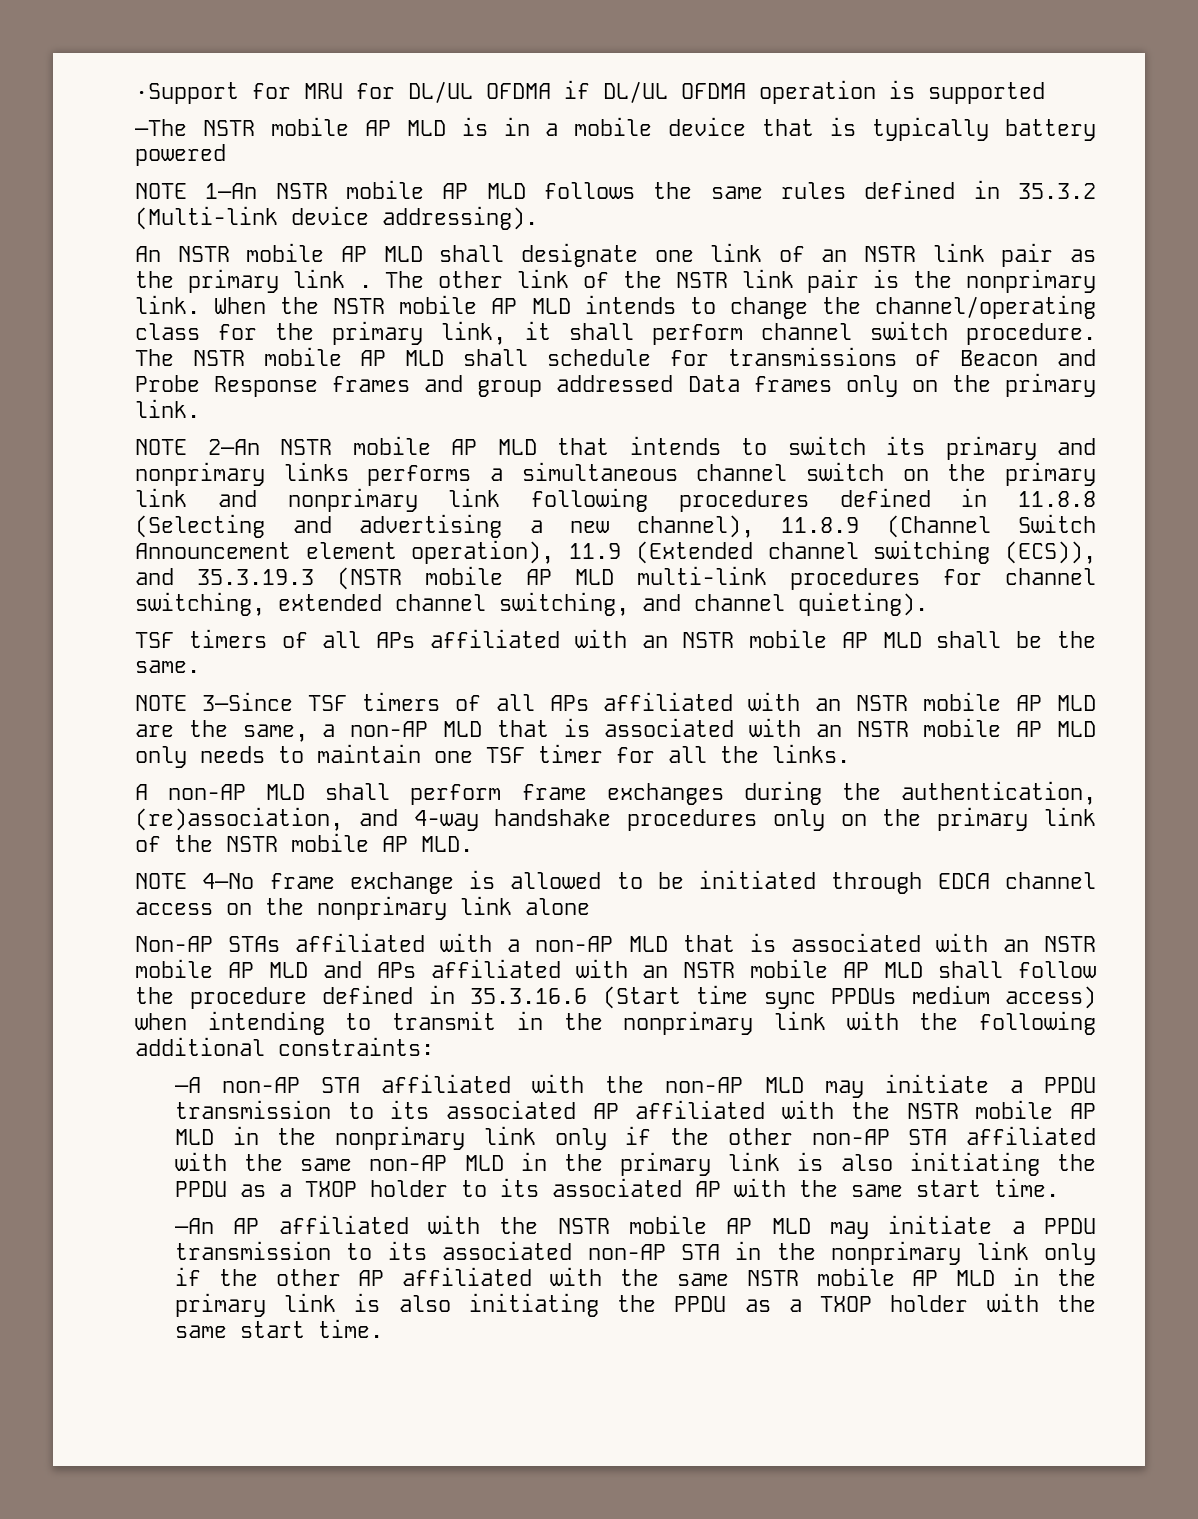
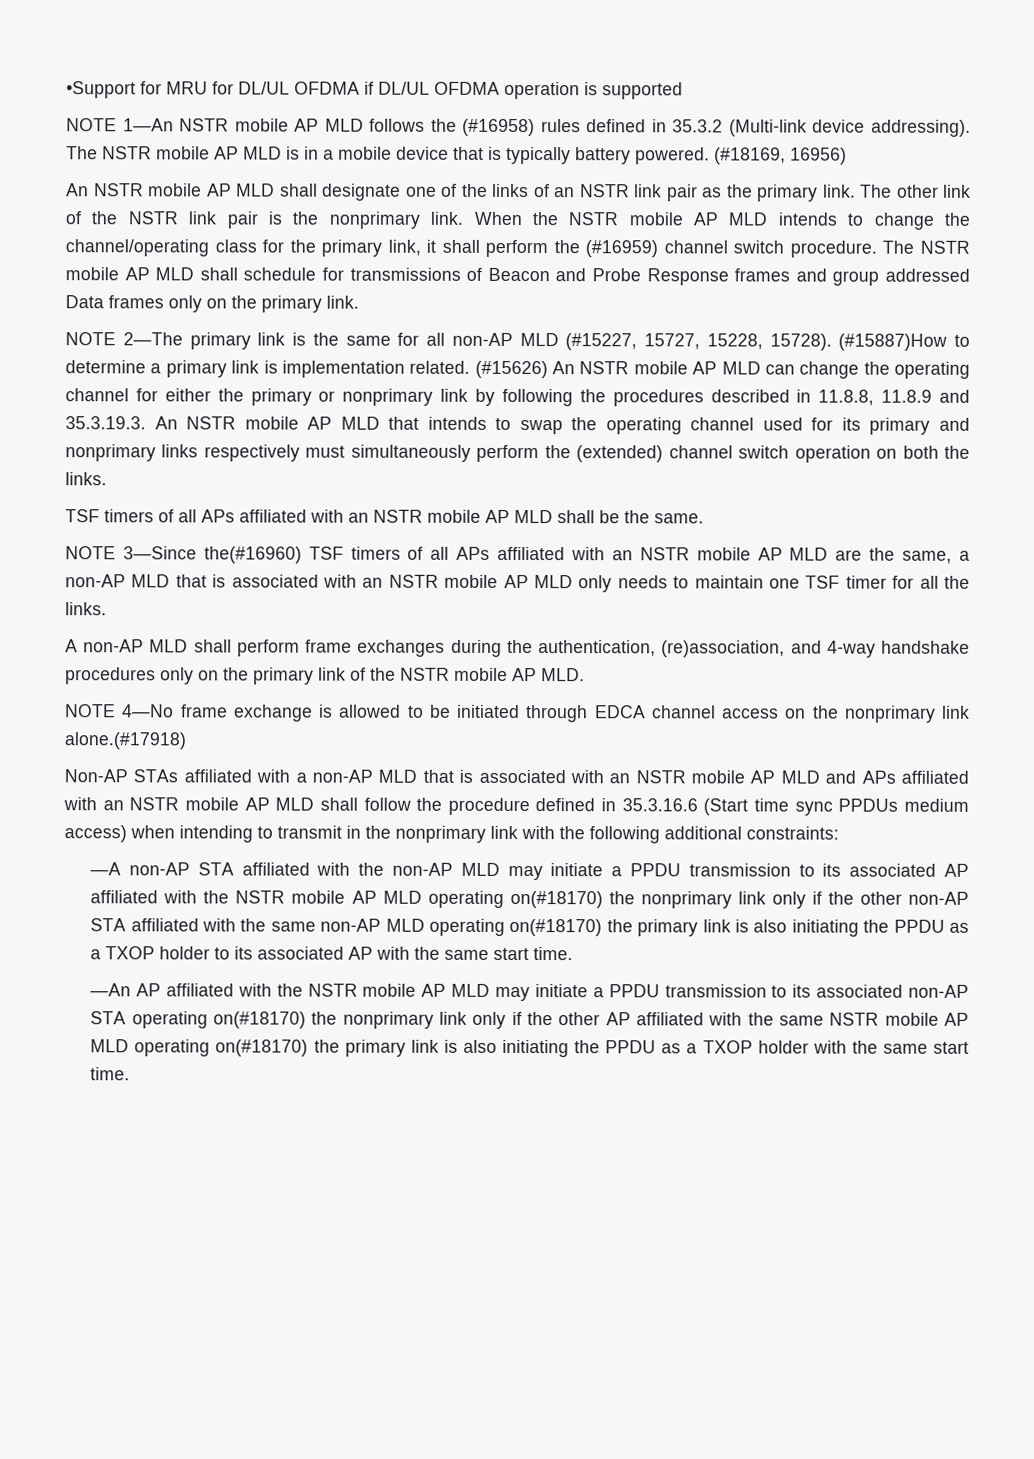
- —The NSTR mobile AP MLD is in a mobile device that is typically battery powered
- NOTE 1—An NSTR mobile AP MLD follows the same rules defined in 35.3.2 (Multi-link device addressing).
+ NOTE 1—An NSTR mobile AP MLD follows the (#16958) rules defined in 35.3.2 (Multi-link device addressing). The NSTR mobile AP MLD is in a mobile device that is typically battery powered. (#18169, 16956)
- An NSTR mobile AP MLD shall designate one link of an NSTR link pair as the primary link .
+ An NSTR mobile AP MLD shall designate one of the links of an NSTR link pair as the primary link.
- When the NSTR mobile AP MLD intends to change the channel/operating class for the primary link, it shall perform channel switch procedure.
+ When the NSTR mobile AP MLD intends to change the channel/operating class for the primary link, it shall perform the (#16959) channel switch procedure.
- NOTE 2—An NSTR mobile AP MLD that intends to switch its primary and nonprimary links performs a simultaneous channel switch on the primary link and nonprimary link following procedures defined in 11.8.8 (Selecting and advertising a new channel), 11.8.9 (Channel Switch Announcement element operation), 11.9 (Extended channel switching (ECS)), and 35.3.19.3 (NSTR mobile AP MLD multi-link procedures for channel switching, extended channel switching, and channel quieting).
+ NOTE 2—The primary link is the same for all non-AP MLD (#15227, 15727, 15228, 15728). (#15887)How to determine a primary link is implementation related. (#15626) An NSTR mobile AP MLD can change the operating channel for either the primary or nonprimary link by following the procedures described in 11.8.8, 11.8.9 and 35.3.19.3. An NSTR mobile AP MLD that intends to swap the operating channel used for its primary and nonprimary links respectively must simultaneously perform the (extended) channel switch operation on both the links.
- NOTE 3—Since TSF timers of all APs affiliated with an NSTR mobile AP MLD are the same, a non-AP MLD that is associated with an NSTR mobile AP MLD only needs to maintain one TSF timer for all the links.
+ NOTE 3—Since the(#16960) TSF timers of all APs affiliated with an NSTR mobile AP MLD are the same, a non-AP MLD that is associated with an NSTR mobile AP MLD only needs to maintain one TSF timer for all the links.
- NOTE 4—No frame exchange is allowed to be initiated through EDCA channel access on the nonprimary link alone
+ NOTE 4—No frame exchange is allowed to be initiated through EDCA channel access on the nonprimary link alone.(#17918)
- —A non-AP STA affiliated with the non-AP MLD may initiate a PPDU transmission to its associated AP affiliated with the NSTR mobile AP MLD in the nonprimary link only if the other non-AP STA affiliated with the same non-AP MLD in the primary link is also initiating the PPDU as a TXOP holder to its associated AP with the same start time.
+ —A non-AP STA affiliated with the non-AP MLD may initiate a PPDU transmission to its associated AP affiliated with the NSTR mobile AP MLD operating on(#18170) the nonprimary link only if the other non-AP STA affiliated with the same non-AP MLD operating on(#18170) the primary link is also initiating the PPDU as a TXOP holder to its associated AP with the same start time.
- —An AP affiliated with the NSTR mobile AP MLD may initiate a PPDU transmission to its associated non-AP STA in the nonprimary link only if the other AP affiliated with the same NSTR mobile AP MLD in the primary link is also initiating the PPDU as a TXOP holder with the same start time.
+ —An AP affiliated with the NSTR mobile AP MLD may initiate a PPDU transmission to its associated non-AP STA operating on(#18170) the nonprimary link only if the other AP affiliated with the same NSTR mobile AP MLD operating on(#18170) the primary link is also initiating the PPDU as a TXOP holder with the same start time.

